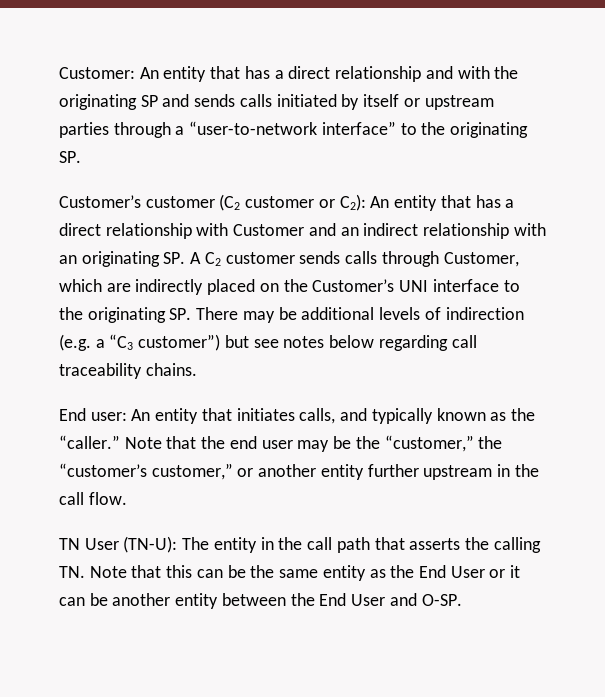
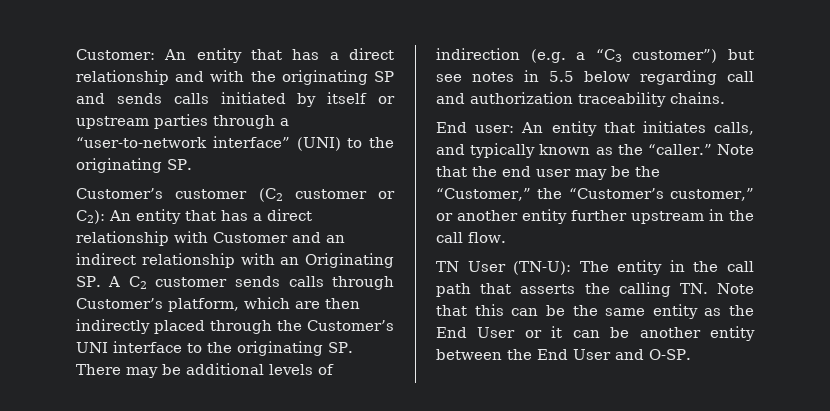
- Customer: An entity that has a direct relationship and with the originating SP and sends calls initiated by itself or upstream parties through a “user-to-network interface” to the originating SP.
+ Customer: An entity that has a direct relationship and with the originating SP and sends calls initiated by itself or upstream parties through a “user-to-network interface” (UNI) to the originating SP.
- Customer’s customer (C2 customer or C2): An entity that has a direct relationship with Customer and an indirect relationship with an originating SP. A C2 customer sends calls through Customer, which are indirectly placed on the Customer’s UNI interface to the originating SP. There may be additional levels of indirection (e.g. a “C3 customer”) but see notes below regarding call traceability chains.
+ Customer’s customer (C2 customer or C2): An entity that has a direct relationship with Customer and an indirect relationship with an Originating SP. A C2 customer sends calls through Customer’s platform, which are then indirectly placed through the Customer’s UNI interface to the originating SP. There may be additional levels of indirection (e.g. a “C3 customer”) but see notes in 5.5 below regarding call and authorization traceability chains.
- Note that the end user may be the “customer,” the “customer’s customer,” or another entity further upstream in the call flow.
+ Note that the end user may be the “Customer,” the “Customer’s customer,” or another entity further upstream in the call flow.

